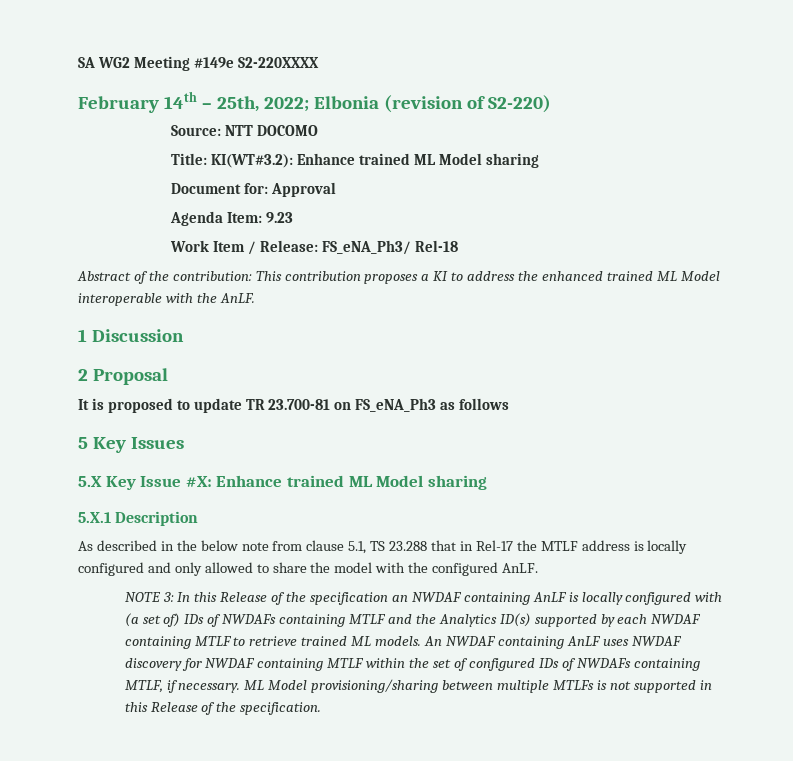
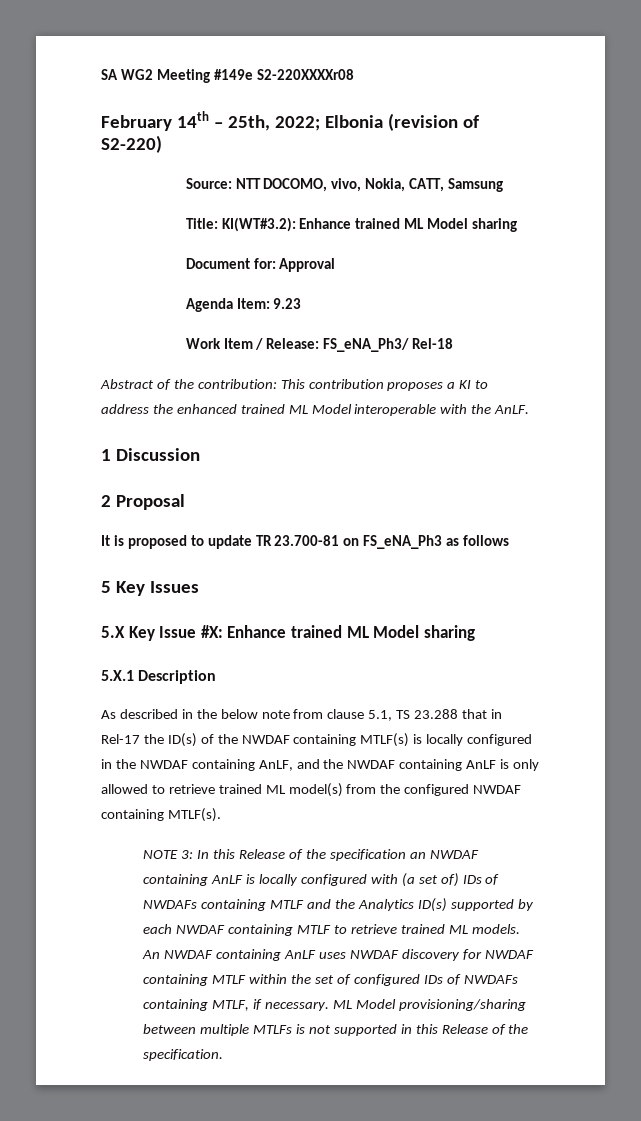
- SA WG2 Meeting #149e S2-220XXXX
+ SA WG2 Meeting #149e S2-220XXXXr08
- Source: NTT DOCOMO
+ Source: NTT DOCOMO, vivo, Nokia, CATT, Samsung
- As described in the below note from clause 5.1, TS 23.288 that in Rel-17 the MTLF address is locally configured and only allowed to share the model with the configured AnLF.
+ As described in the below note from clause 5.1, TS 23.288 that in Rel-17 the ID(s) of the NWDAF containing MTLF(s) is locally configured in the NWDAF containing AnLF, and the NWDAF containing AnLF is only allowed to retrieve trained ML model(s) from the configured NWDAF containing MTLF(s).

